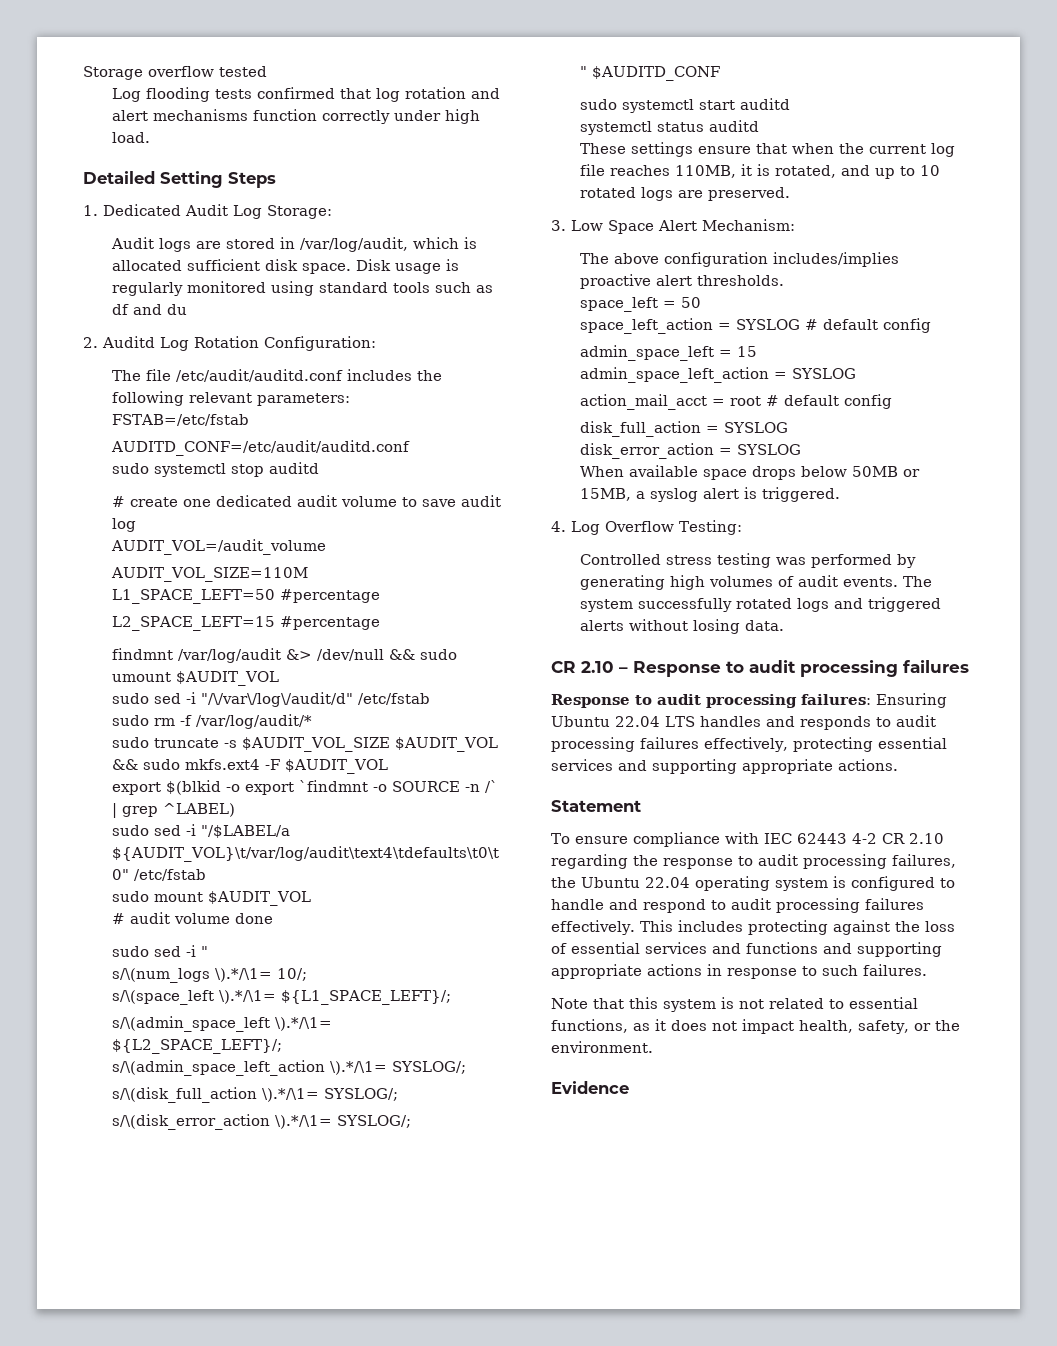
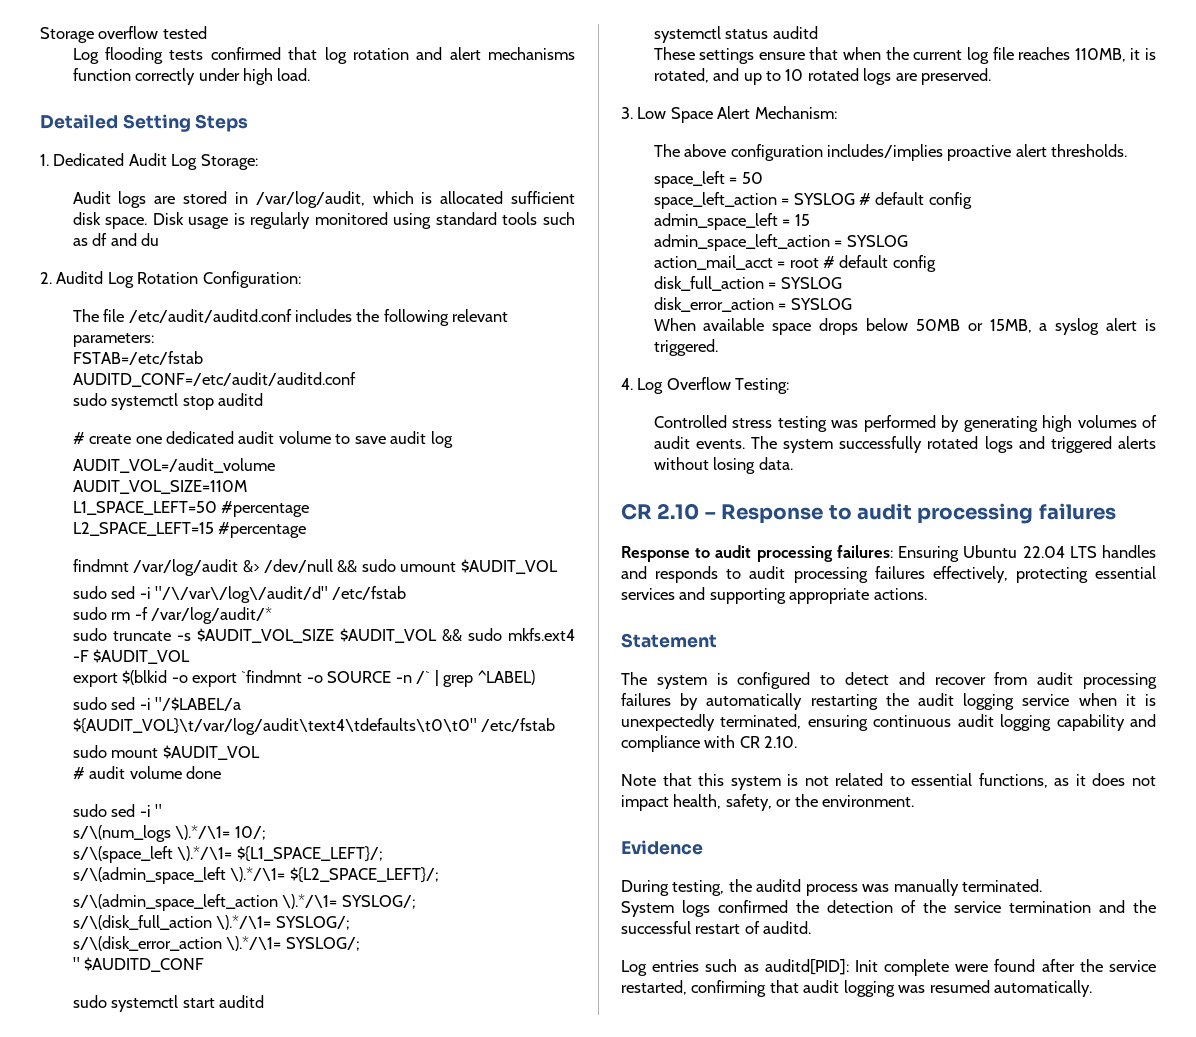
- To ensure compliance with IEC 62443 4-2 CR 2.10 regarding the response to audit processing failures, the Ubuntu 22.04 operating system is configured to handle and respond to audit processing failures effectively. This includes protecting against the loss of essential services and functions and supporting appropriate actions in response to such failures.
+ The system is configured to detect and recover from audit processing failures by automatically restarting the audit logging service when it is unexpectedly terminated, ensuring continuous audit logging capability and compliance with CR 2.10.
+ During testing, the auditd process was manually terminated.
+ System logs confirmed the detection of the service termination and the successful restart of auditd.
+ Log entries such as auditd[PID]: Init complete were found after the service restarted, confirming that audit logging was resumed automatically.

